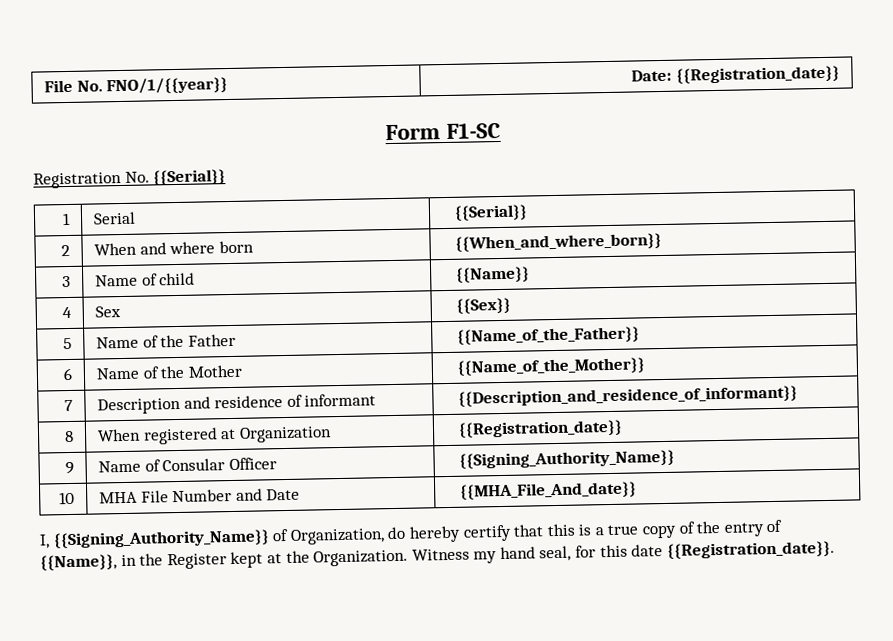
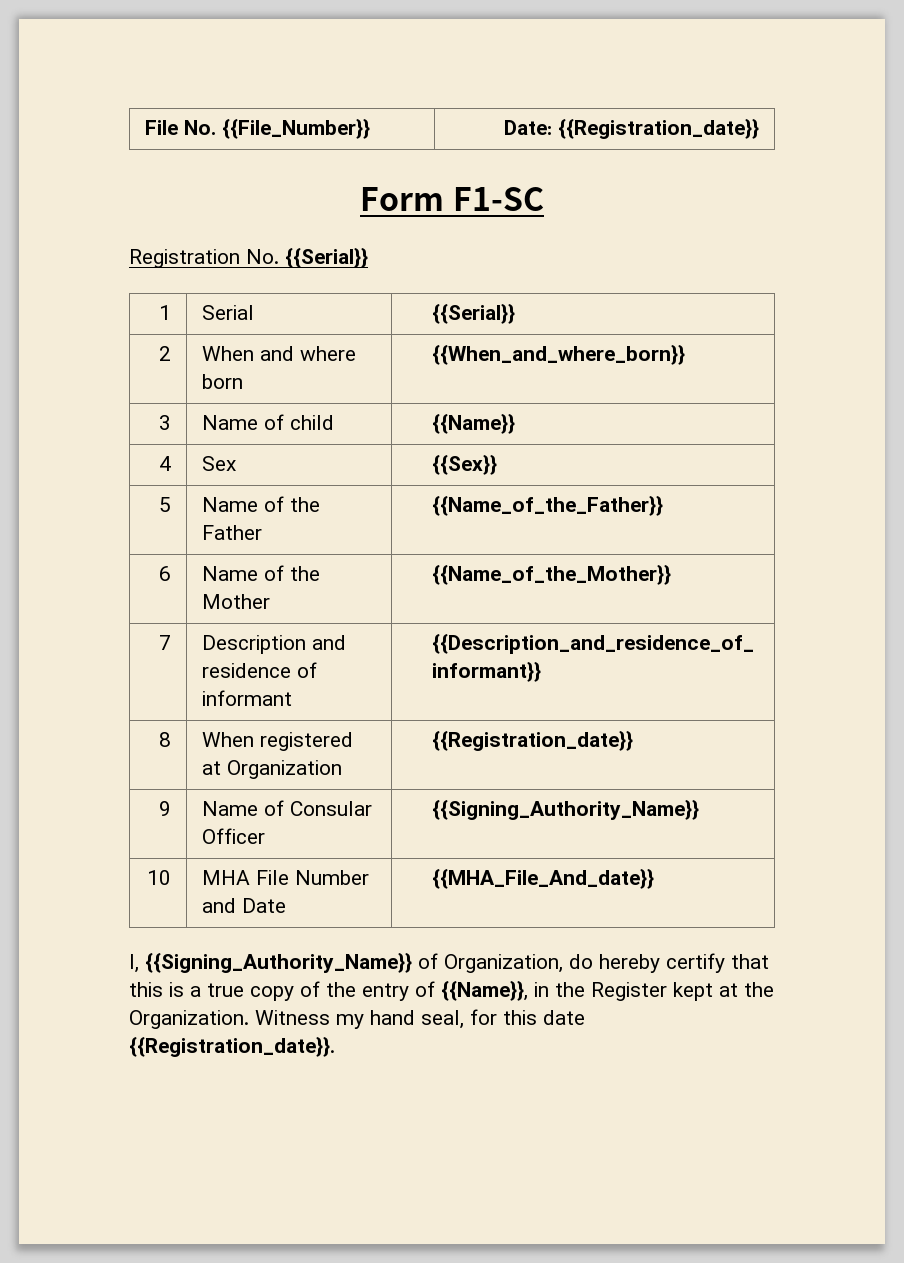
- File No. FNO/1/{{year}} | Date: {{Registration_date}}
+ File No. {{File_Number}} | Date: {{Registration_date}}

